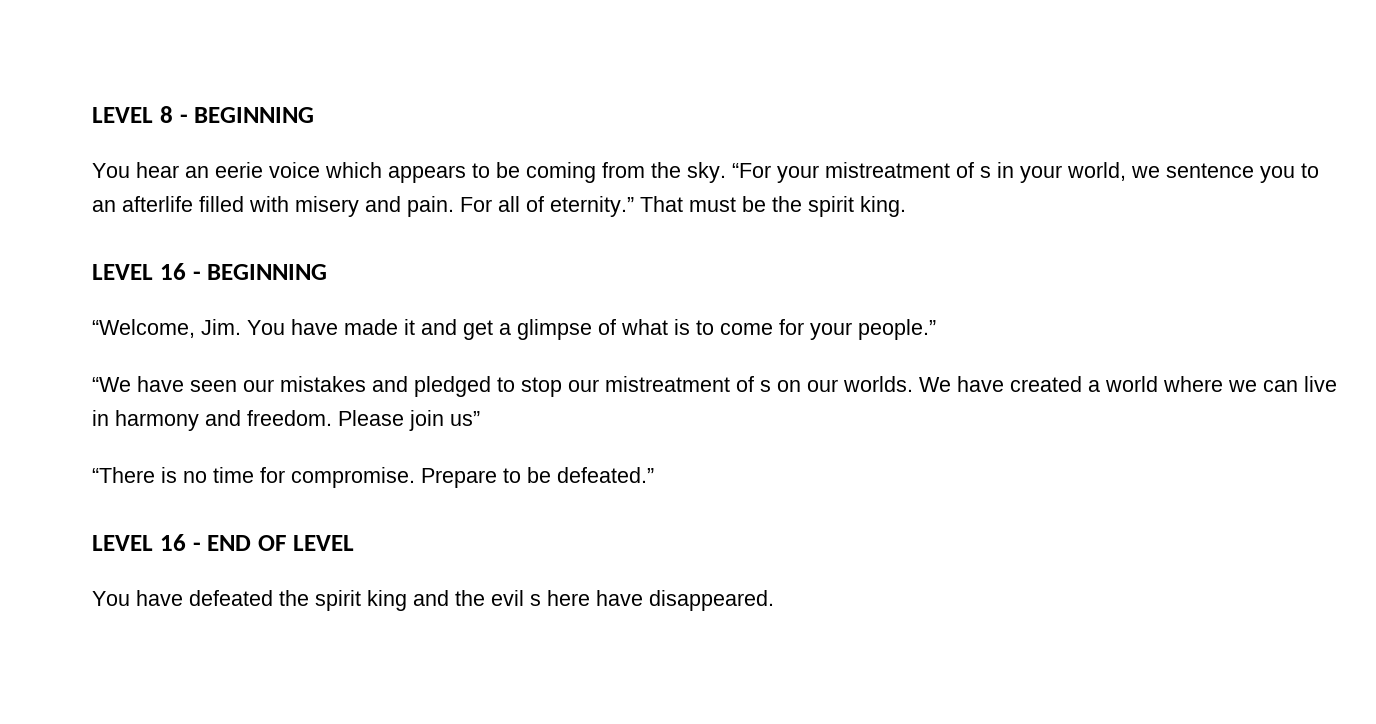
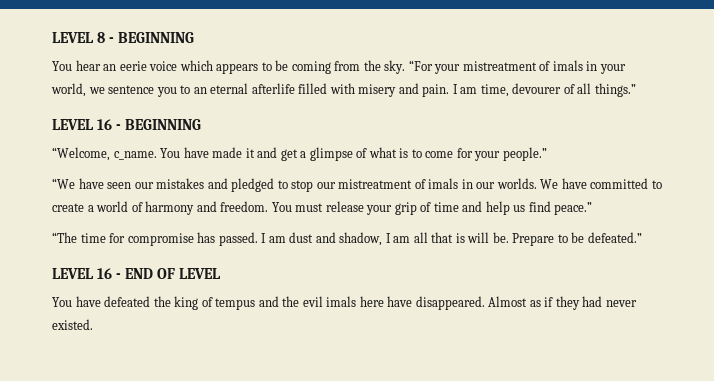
- “For your mistreatment of s in your world, we sentence you to an afterlife filled with misery and pain.
+ “For your mistreatment of imals in your world, we sentence you to an eternal afterlife filled with misery and pain.
- For all of eternity.” That must be the spirit king.
+ I am time, devourer of all things.”
- “Welcome, Jim. You have made it and get a glimpse of what is to come for your people.”
+ “Welcome, c_name. You have made it and get a glimpse of what is to come for your people.”
- “We have seen our mistakes and pledged to stop our mistreatment of s on our worlds.
+ “We have seen our mistakes and pledged to stop our mistreatment of imals in our worlds.
- We have created a world where we can live in harmony and freedom. Please join us”
- “There is no time for compromise.
+ We have committed to create a world of harmony and freedom. You must release your grip of time and help us find peace.”
+ “The time for compromise has passed. I am dust and shadow, I am all that is will be.
- You have defeated the spirit king and the evil s here have disappeared.
+ You have defeated the king of tempus and the evil imals here have disappeared.
+ Almost as if they had never existed.

